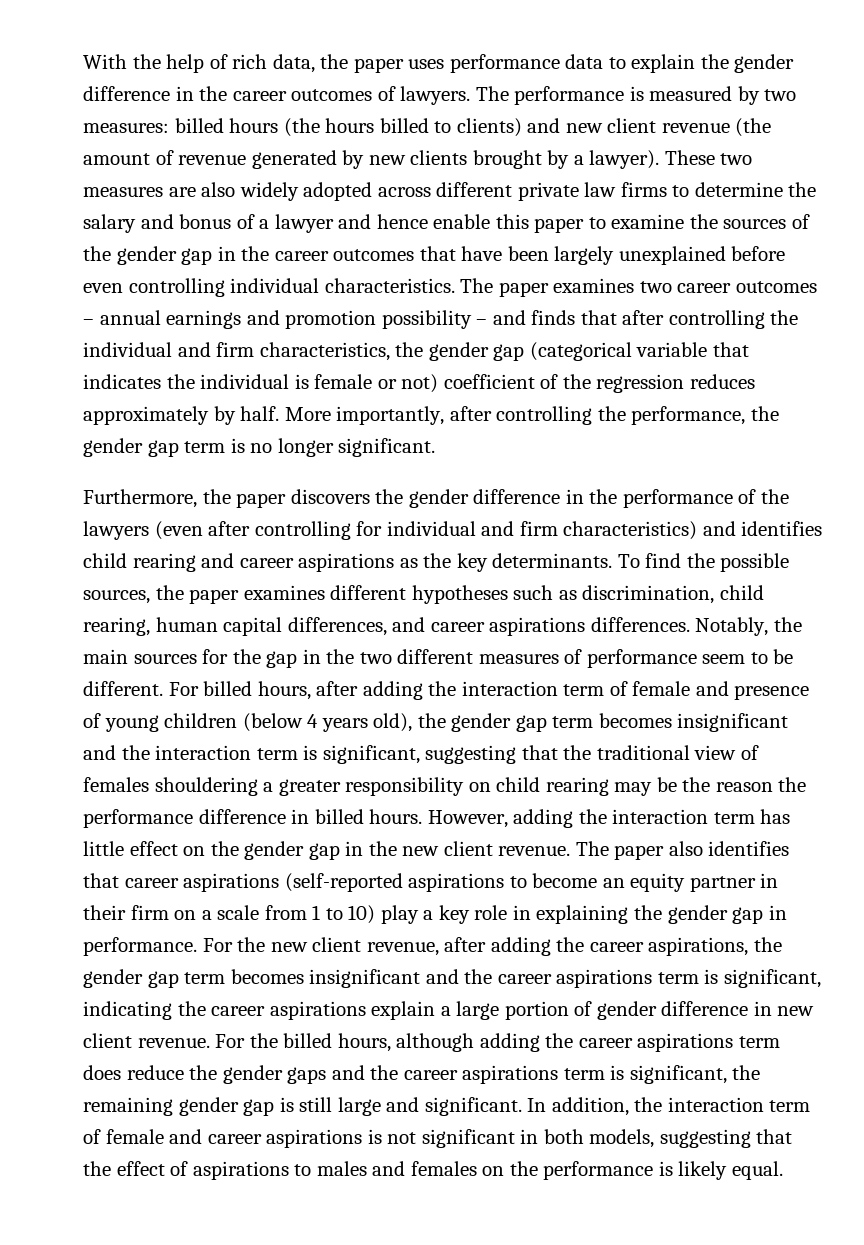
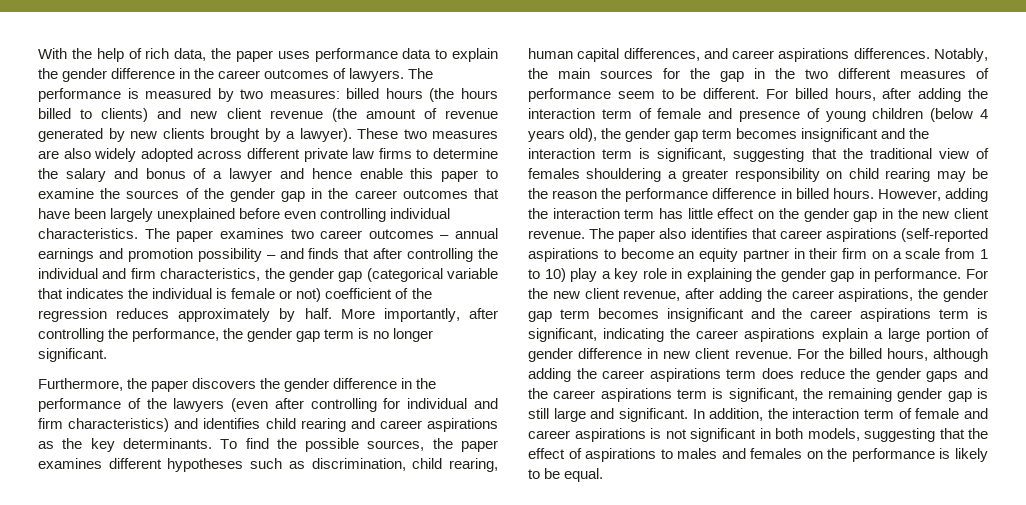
- In addition, the interaction term of female and career aspirations is not significant in both models, suggesting that the effect of aspirations to males and females on the performance is likely equal.
+ In addition, the interaction term of female and career aspirations is not significant in both models, suggesting that the effect of aspirations to males and females on the performance is likely to be equal.

